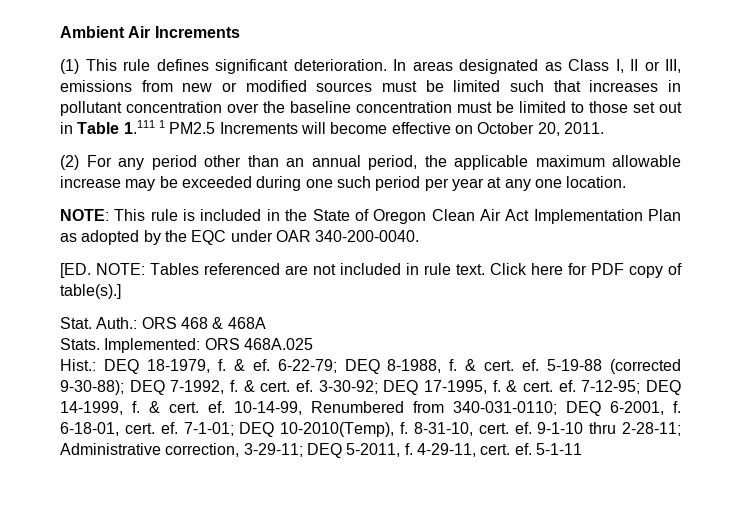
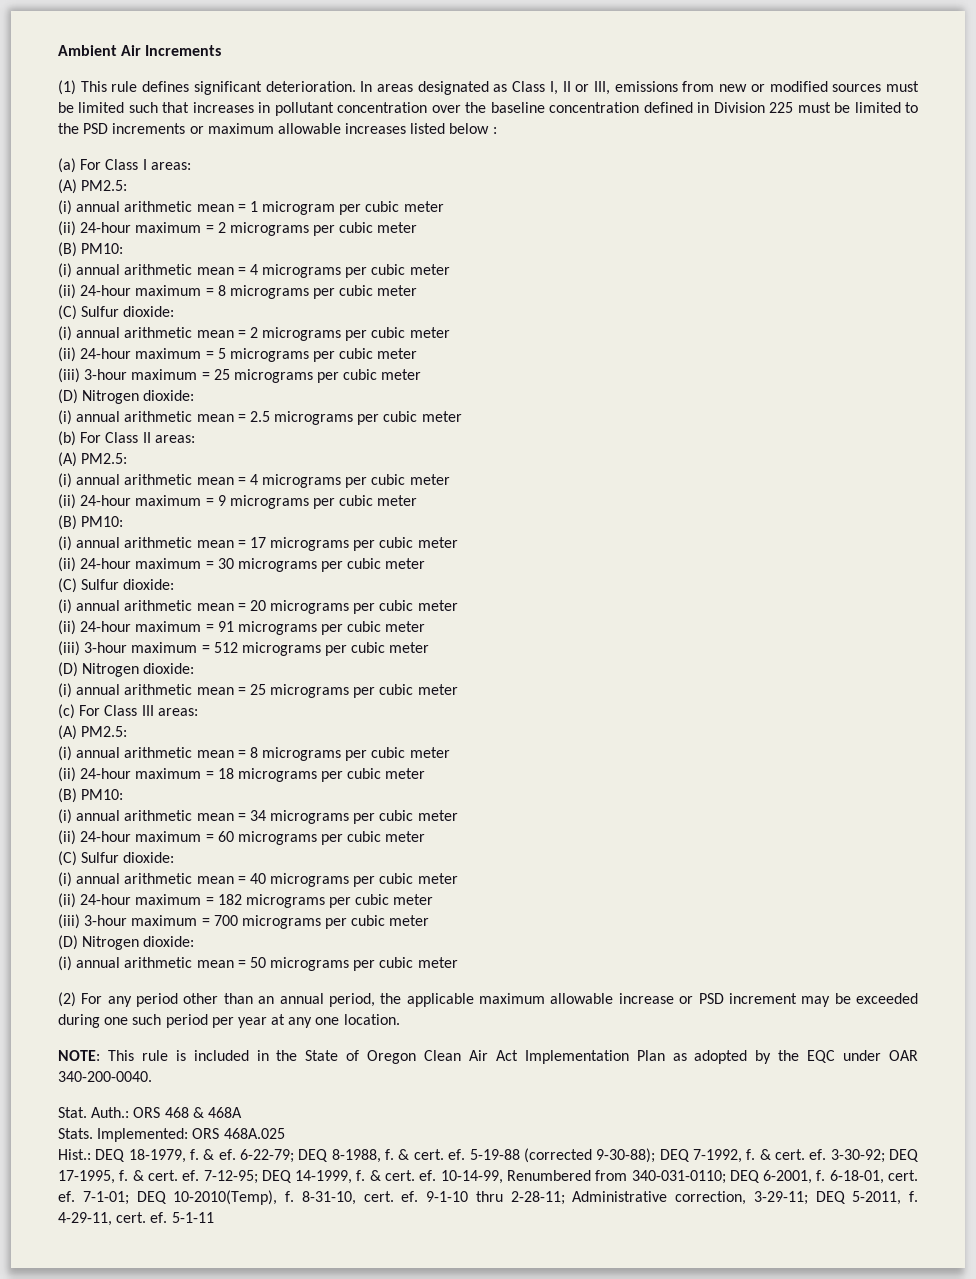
- In areas designated as Class I, II or III, emissions from new or modified sources must be limited such that increases in pollutant concentration over the baseline concentration must be limited to those set out in Table 1.111 1 PM2.5 Increments will become effective on October 20, 2011.
+ In areas designated as Class I, II or III, emissions from new or modified sources must be limited such that increases in pollutant concentration over the baseline concentration defined in Division 225 must be limited to the PSD increments or maximum allowable increases listed below :
+ (a) For Class I areas:
+ (A) PM2.5:
+ (i) annual arithmetic mean = 1 microgram per cubic meter
+ (ii) 24-hour maximum = 2 micrograms per cubic meter
+ (B) PM10:
+ (i) annual arithmetic mean = 4 micrograms per cubic meter
+ (ii) 24-hour maximum = 8 micrograms per cubic meter
+ (C) Sulfur dioxide:
+ (i) annual arithmetic mean = 2 micrograms per cubic meter
+ (ii) 24-hour maximum = 5 micrograms per cubic meter
+ (iii) 3-hour maximum = 25 micrograms per cubic meter
+ (D) Nitrogen dioxide:
+ (i) annual arithmetic mean = 2.5 micrograms per cubic meter
+ (b) For Class II areas:
+ (A) PM2.5:
+ (i) annual arithmetic mean = 4 micrograms per cubic meter
+ (ii) 24-hour maximum = 9 micrograms per cubic meter
+ (B) PM10:
+ (i) annual arithmetic mean = 17 micrograms per cubic meter
+ (ii) 24-hour maximum = 30 micrograms per cubic meter
+ (C) Sulfur dioxide:
+ (i) annual arithmetic mean = 20 micrograms per cubic meter
+ (ii) 24-hour maximum = 91 micrograms per cubic meter
+ (iii) 3-hour maximum = 512 micrograms per cubic meter
+ (D) Nitrogen dioxide:
+ (i) annual arithmetic mean = 25 micrograms per cubic meter
+ (c) For Class III areas:
+ (A) PM2.5:
+ (i) annual arithmetic mean = 8 micrograms per cubic meter
+ (ii) 24-hour maximum = 18 micrograms per cubic meter
+ (B) PM10:
+ (i) annual arithmetic mean = 34 micrograms per cubic meter
+ (ii) 24-hour maximum = 60 micrograms per cubic meter
+ (C) Sulfur dioxide:
+ (i) annual arithmetic mean = 40 micrograms per cubic meter
+ (ii) 24-hour maximum = 182 micrograms per cubic meter
+ (iii) 3-hour maximum = 700 micrograms per cubic meter
+ (D) Nitrogen dioxide:
+ (i) annual arithmetic mean = 50 micrograms per cubic meter
- (2) For any period other than an annual period, the applicable maximum allowable increase may be exceeded during one such period per year at any one location.
+ (2) For any period other than an annual period, the applicable maximum allowable increase or PSD increment may be exceeded during one such period per year at any one location.
- [ED. NOTE: Tables referenced are not included in rule text. Click here for PDF copy of table(s).]

